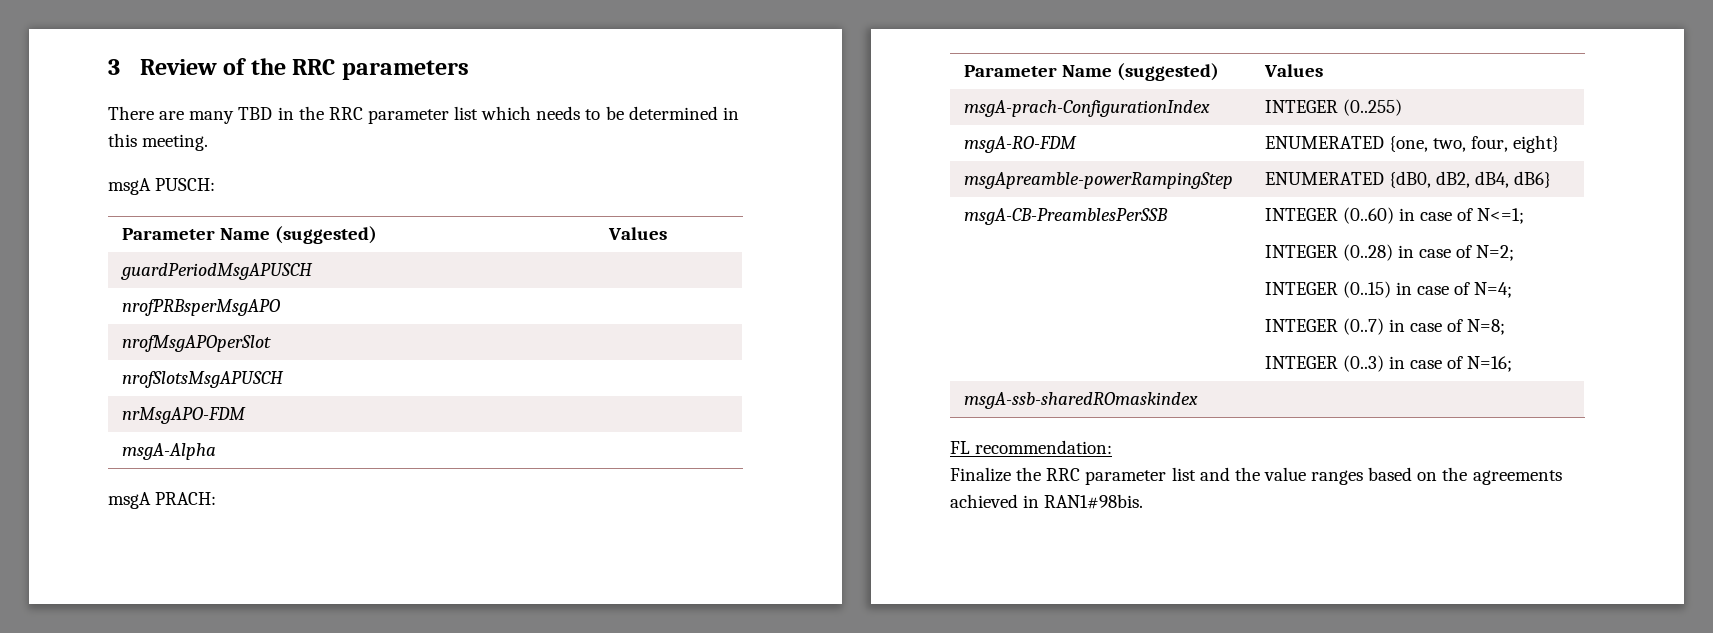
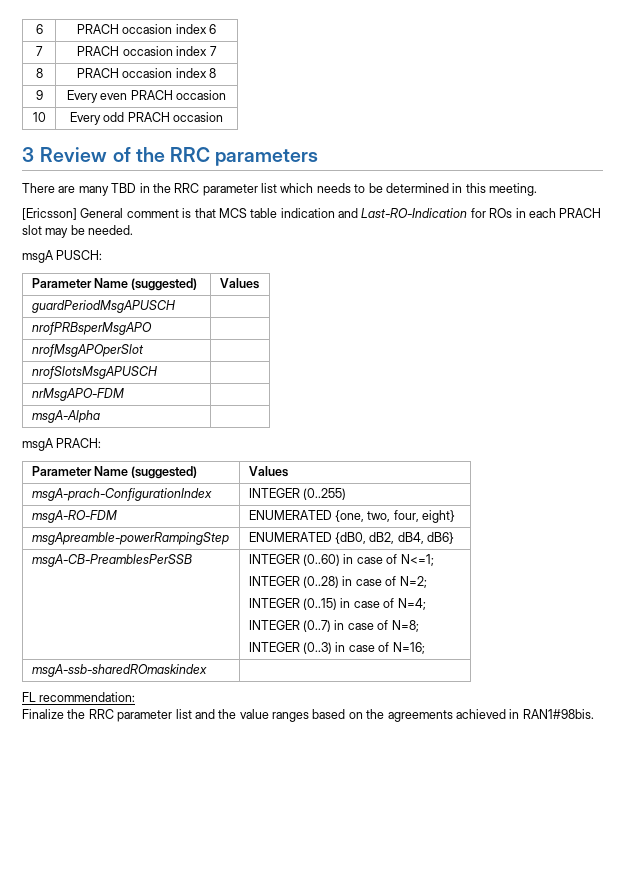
+ 6 | PRACH occasion index 6
+ 7 | PRACH occasion index 7
+ 8 | PRACH occasion index 8
+ 9 | Every even PRACH occasion
+ 10 | Every odd PRACH occasion
+ [Ericsson] General comment is that MCS table indication and Last-RO-Indication for ROs in each PRACH slot may be needed.

